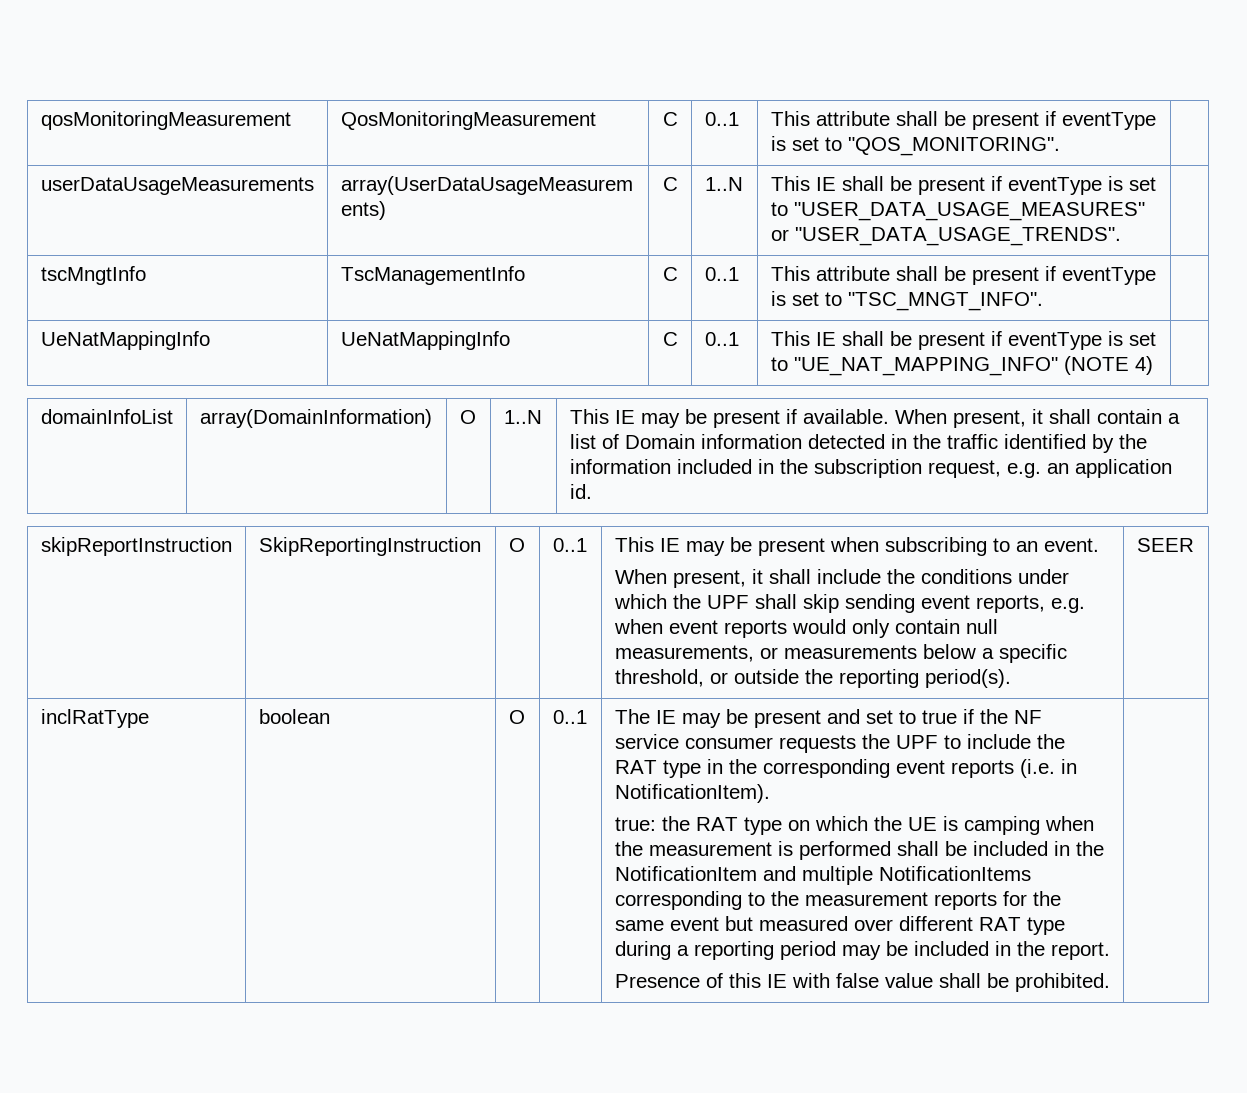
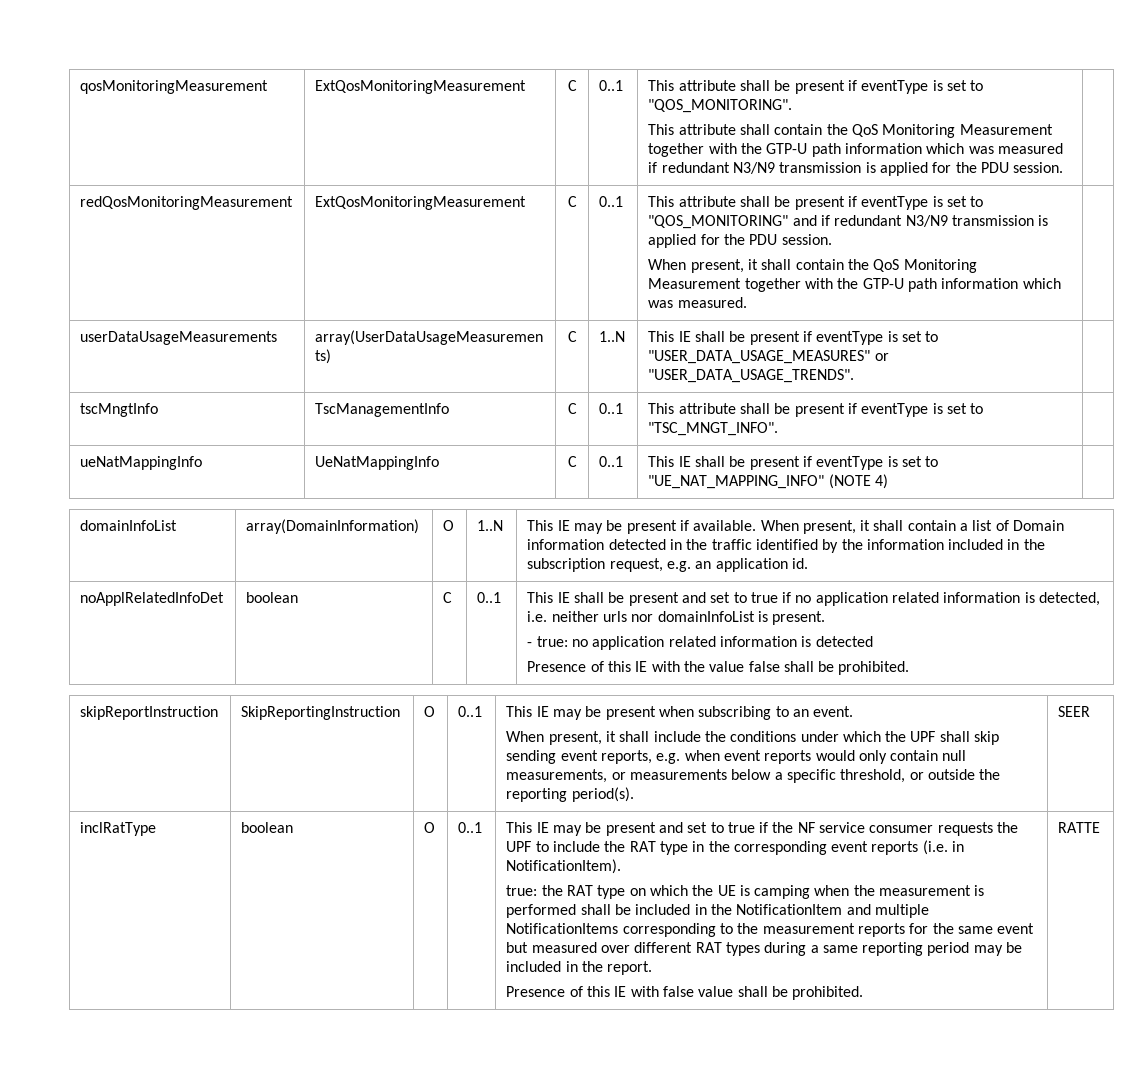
- qosMonitoringMeasurement | QosMonitoringMeasurement
+ qosMonitoringMeasurement | ExtQosMonitoringMeasurement
+ This attribute shall contain the QoS Monitoring Measurement together with the GTP-U path information which was measured if redundant N3/N9 transmission is applied for the PDU session. |
+ redQosMonitoringMeasurement | ExtQosMonitoringMeasurement | C | 0..1 | This attribute shall be present if eventType is set to "QOS_MONITORING" and if redundant N3/N9 transmission is applied for the PDU session.
+ When present, it shall contain the QoS Monitoring Measurement together with the GTP-U path information which was measured.
- UeNatMappingInfo | UeNatMappingInfo | C | 0..1 | This IE shall be present if eventType is set to "UE_NAT_MAPPING_INFO" (NOTE 4) |
+ ueNatMappingInfo | UeNatMappingInfo | C | 0..1 | This IE shall be present if eventType is set to "UE_NAT_MAPPING_INFO" (NOTE 4) |
+ noApplRelatedInfoDet | boolean | C | 0..1 | This IE shall be present and set to true if no application related information is detected, i.e. neither urls nor domainInfoList is present.
+ - true: no application related information is detected
+ Presence of this IE with the value false shall be prohibited.
- The IE may be present and set to true if the NF service consumer requests the UPF to include the RAT type in the corresponding event reports (i.e. in NotificationItem).
+ This IE may be present and set to true if the NF service consumer requests the UPF to include the RAT type in the corresponding event reports (i.e. in NotificationItem).
- true: the RAT type on which the UE is camping when the measurement is performed shall be included in the NotificationItem and multiple NotificationItems corresponding to the measurement reports for the same event but measured over different RAT type during a reporting period may be included in the report.
+ true: the RAT type on which the UE is camping when the measurement is performed shall be included in the NotificationItem and multiple NotificationItems corresponding to the measurement reports for the same event but measured over different RAT types during a same reporting period may be included in the report.
+ RATTE

